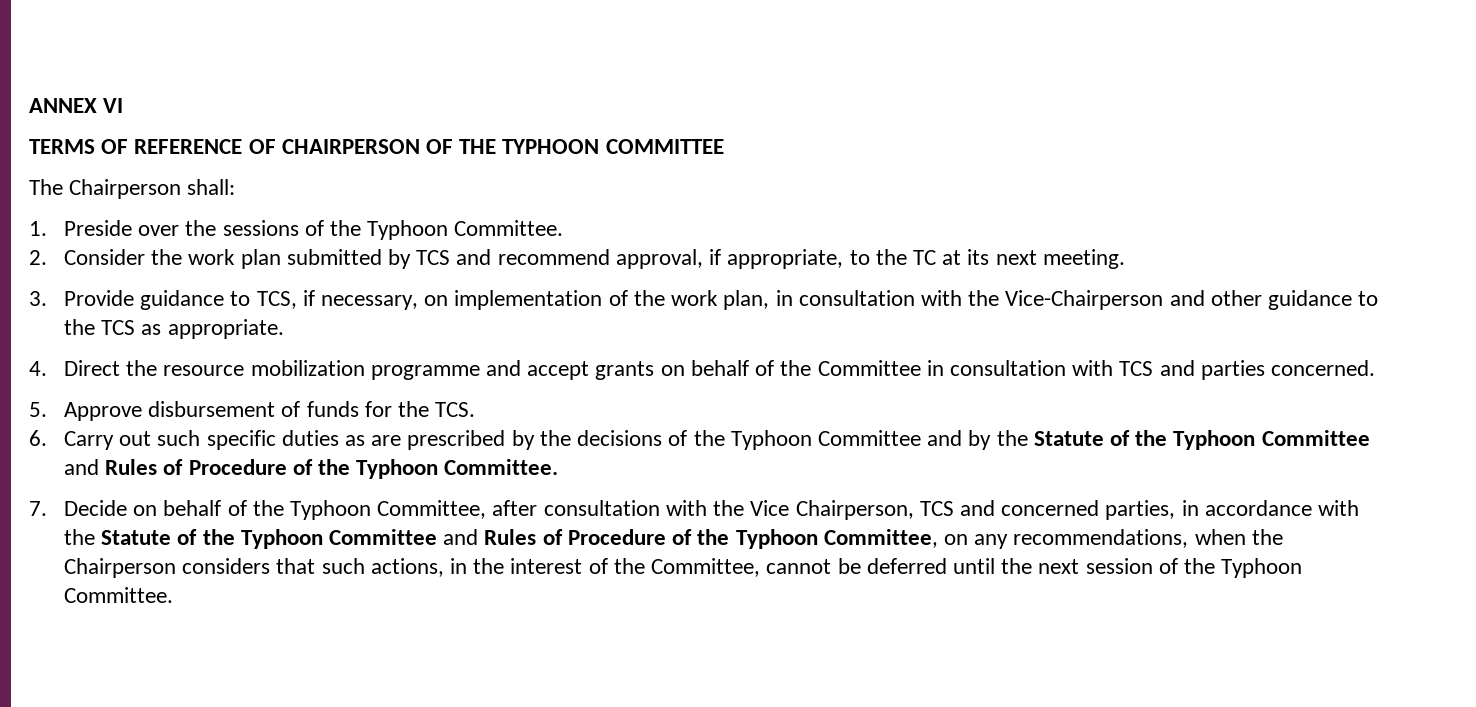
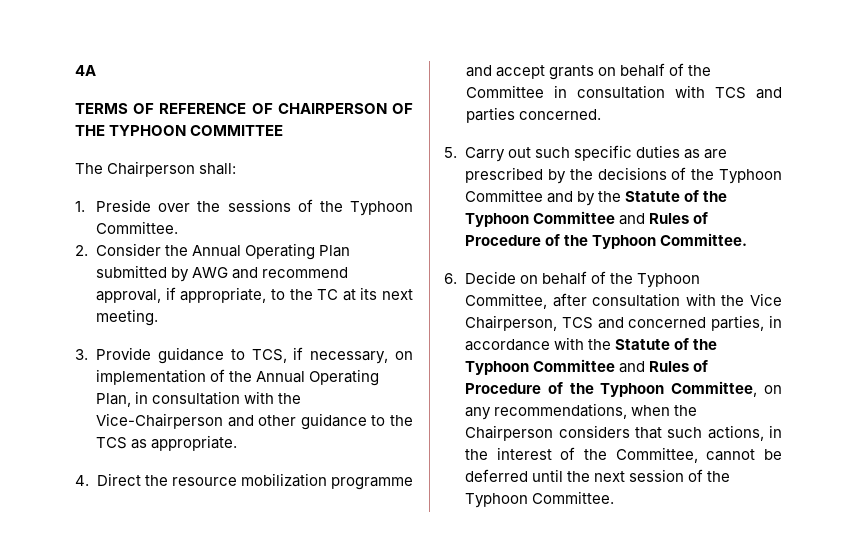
- ANNEX VI
+ 4A
- 2. Consider the work plan submitted by TCS and recommend approval, if appropriate, to the TC at its next meeting.
+ 2. Consider the Annual Operating Plan submitted by AWG and recommend approval, if appropriate, to the TC at its next meeting.
- 3. Provide guidance to TCS, if necessary, on implementation of the work plan, in consultation with the Vice-Chairperson and other guidance to the TCS as appropriate.
+ 3. Provide guidance to TCS, if necessary, on implementation of the Annual Operating Plan, in consultation with the Vice-Chairperson and other guidance to the TCS as appropriate.
- 5. Approve disbursement of funds for the TCS.
- 6. Carry out such specific duties as are prescribed by the decisions of the Typhoon Committee and by the Statute of the Typhoon Committee and Rules of Procedure of the Typhoon Committee.
+ 5. Carry out such specific duties as are prescribed by the decisions of the Typhoon Committee and by the Statute of the Typhoon Committee and Rules of Procedure of the Typhoon Committee.
- 7. Decide on behalf of the Typhoon Committee, after consultation with the Vice Chairperson, TCS and concerned parties, in accordance with the Statute of the Typhoon Committee and Rules of Procedure of the Typhoon Committee, on any recommendations, when the Chairperson considers that such actions, in the interest of the Committee, cannot be deferred until the next session of the Typhoon Committee.
+ 6. Decide on behalf of the Typhoon Committee, after consultation with the Vice Chairperson, TCS and concerned parties, in accordance with the Statute of the Typhoon Committee and Rules of Procedure of the Typhoon Committee, on any recommendations, when the Chairperson considers that such actions, in the interest of the Committee, cannot be deferred until the next session of the Typhoon Committee.

